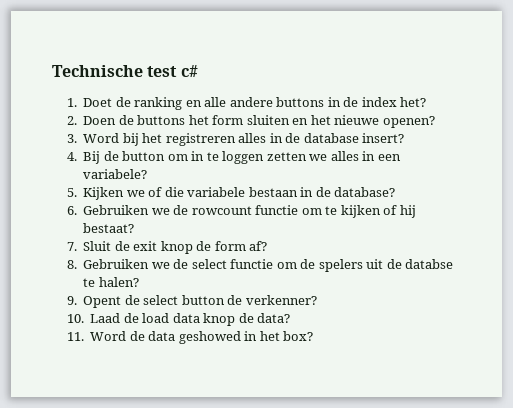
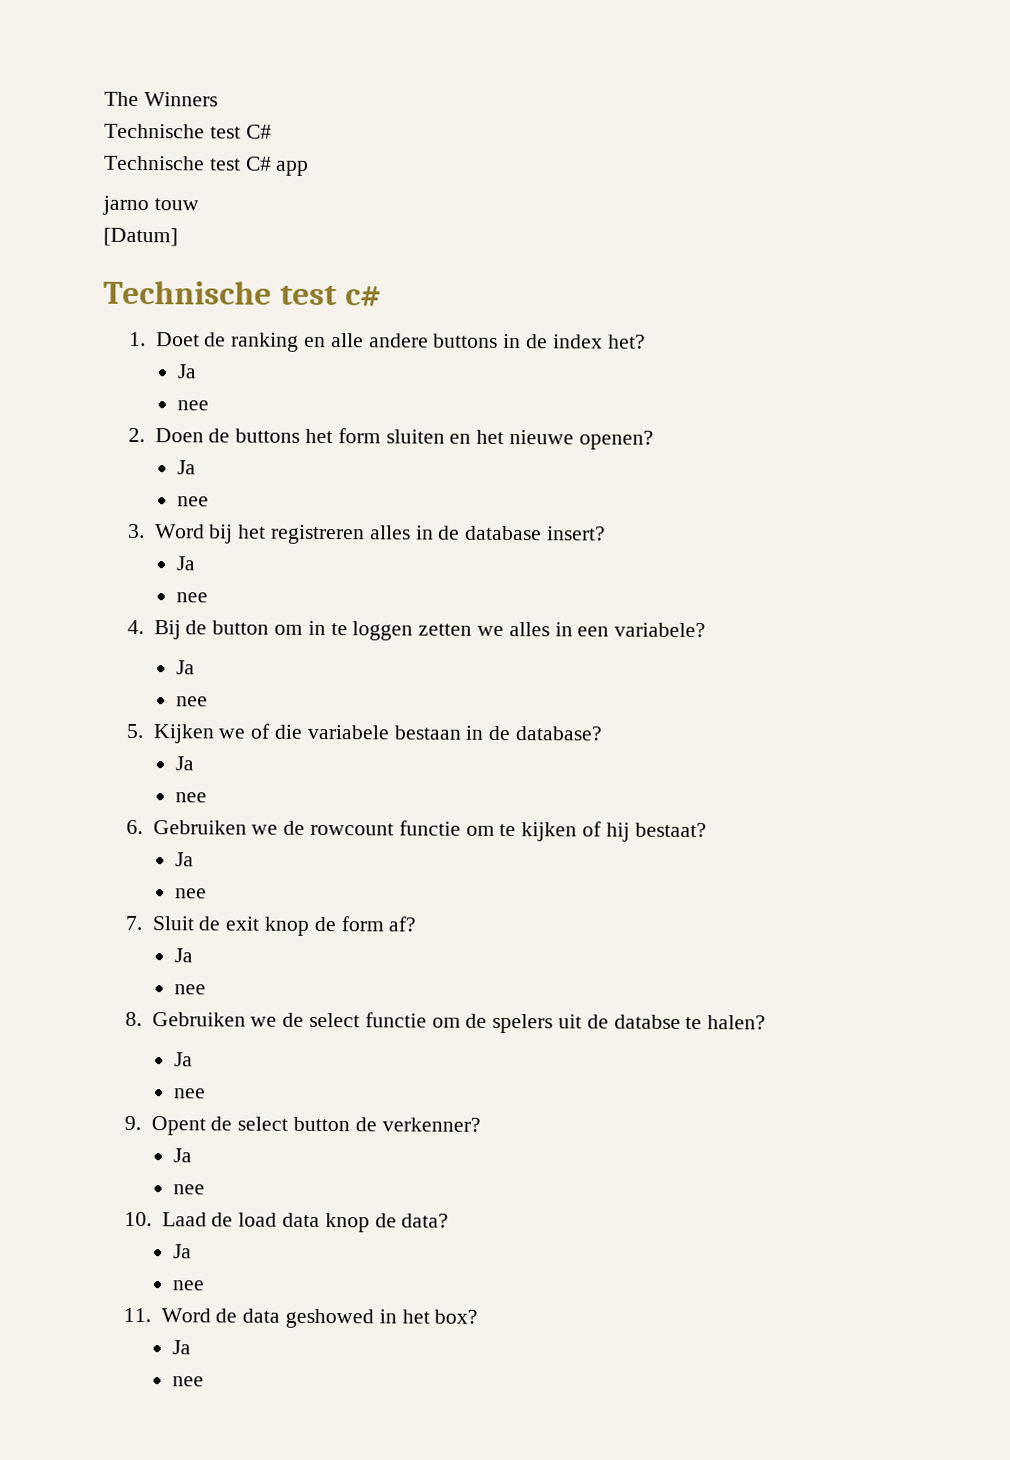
+ The Winners
+ Technische test C#
+ Technische test C# app
+ jarno touw
+ [Datum]
  1. Doet de ranking en alle andere buttons in de index het?
+ Ja
+ nee
  2. Doen de buttons het form sluiten en het nieuwe openen?
+ Ja
+ nee
  3. Word bij het registreren alles in de database insert?
+ Ja
+ nee
  4. Bij de button om in te loggen zetten we alles in een variabele?
+ Ja
+ nee
  5. Kijken we of die variabele bestaan in de database?
+ Ja
+ nee
  6. Gebruiken we de rowcount functie om te kijken of hij bestaat?
+ Ja
+ nee
  7. Sluit de exit knop de form af?
+ Ja
+ nee
  8. Gebruiken we de select functie om de spelers uit de databse te halen?
+ Ja
+ nee
  9. Opent de select button de verkenner?
+ Ja
+ nee
  10. Laad de load data knop de data?
+ Ja
+ nee
  11. Word de data geshowed in het box?
+ Ja
+ nee

